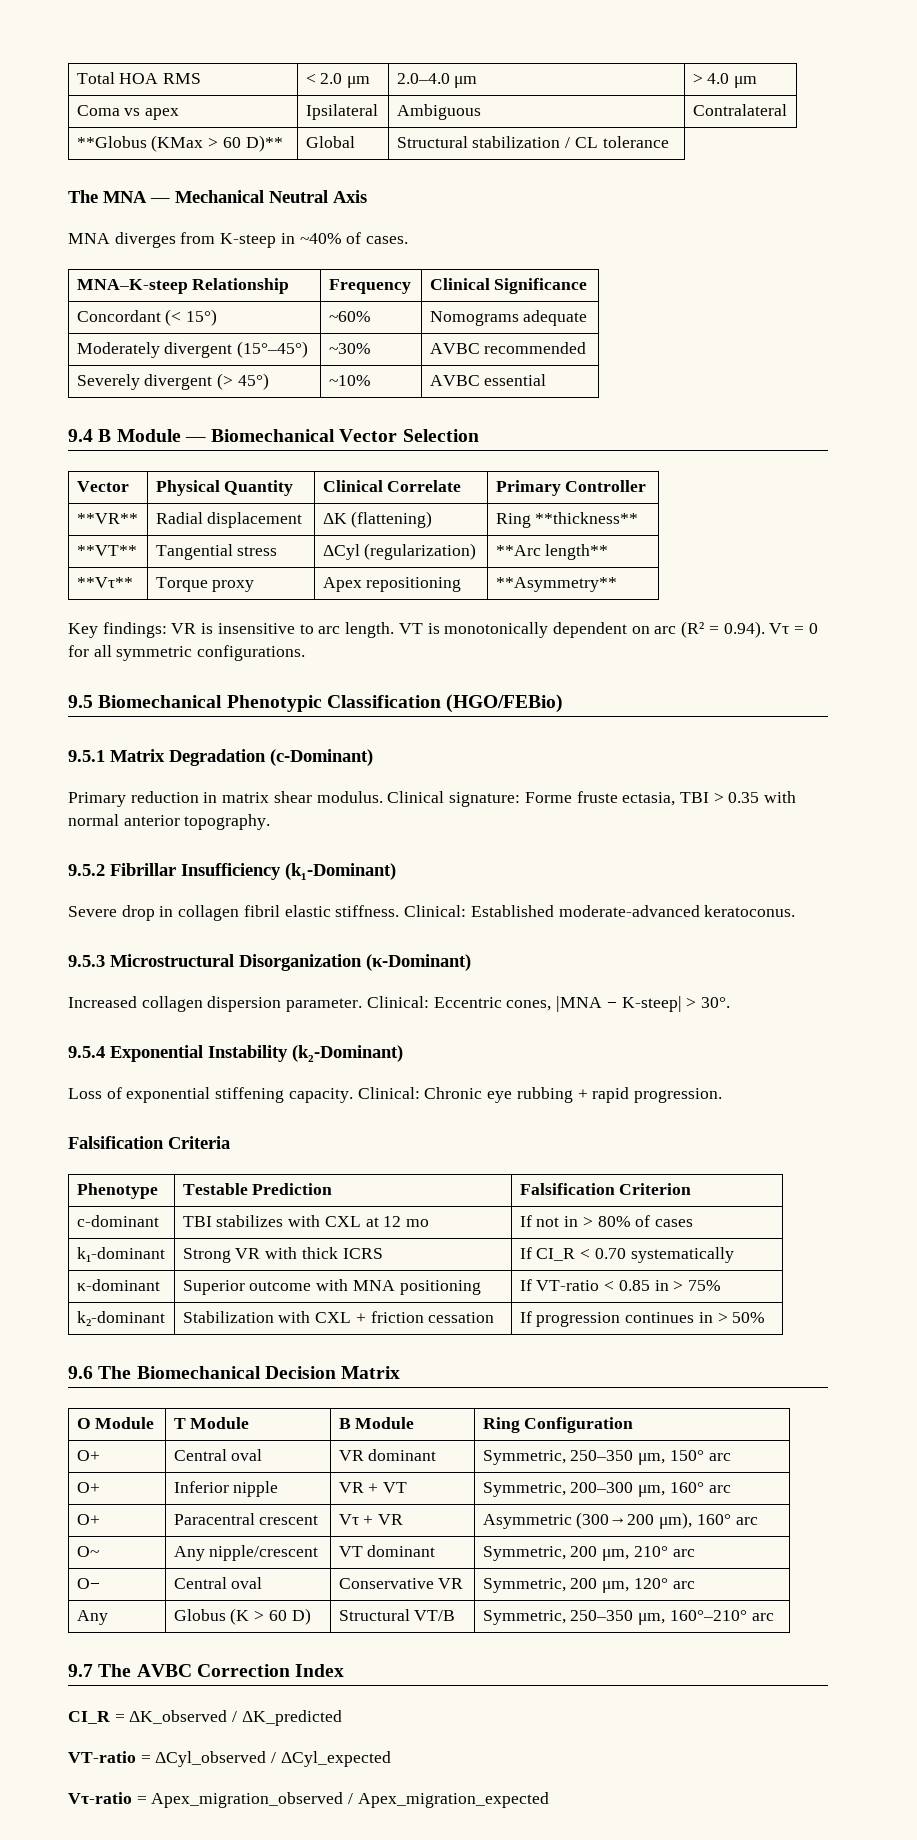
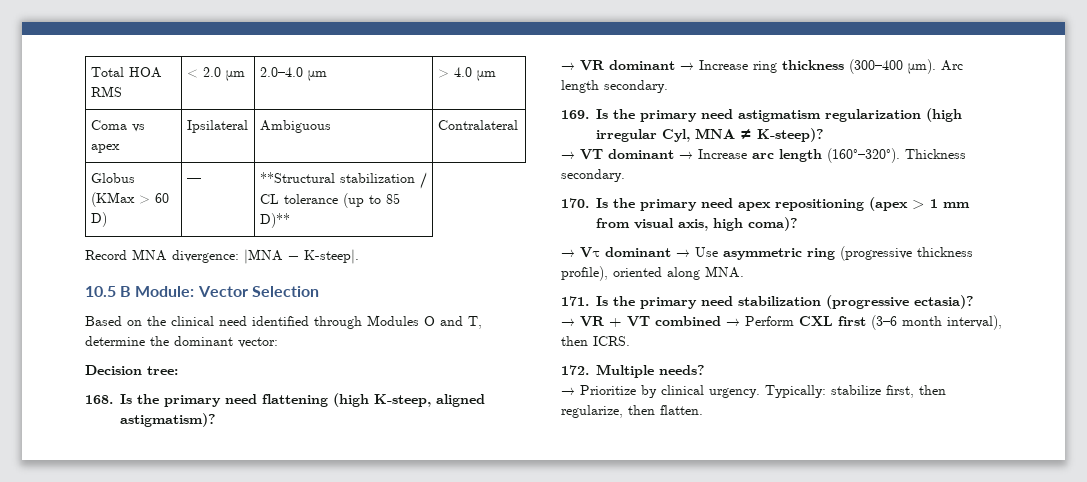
- **Globus (KMax > 60 D)** | Global | Structural stabilization / CL tolerance
- The MNA — Mechanical Neutral Axis
- MNA diverges from K-steep in ~40% of cases.
- MNA–K-steep Relationship | Frequency | Clinical Significance
- Concordant (< 15°) | ~60% | Nomograms adequate
- Moderately divergent (15°–45°) | ~30% | AVBC recommended
- Severely divergent (> 45°) | ~10% | AVBC essential
- 9.4 B Module — Biomechanical Vector Selection
- Vector | Physical Quantity | Clinical Correlate | Primary Controller
- **VR** | Radial displacement | ΔK (flattening) | Ring **thickness**
- **VT** | Tangential stress | ΔCyl (regularization) | **Arc length**
- **Vτ** | Torque proxy | Apex repositioning | **Asymmetry**
- Key findings: VR is insensitive to arc length. VT is monotonically dependent on arc (R² = 0.94). Vτ = 0 for all symmetric configurations.
- 9.5 Biomechanical Phenotypic Classification (HGO/FEBio)
- 9.5.1 Matrix Degradation (c-Dominant)
- Primary reduction in matrix shear modulus. Clinical signature: Forme fruste ectasia, TBI > 0.35 with normal anterior topography.
- 9.5.2 Fibrillar Insufficiency (k₁-Dominant)
- Severe drop in collagen fibril elastic stiffness. Clinical: Established moderate-advanced keratoconus.
- 9.5.3 Microstructural Disorganization (κ-Dominant)
- Increased collagen dispersion parameter. Clinical: Eccentric cones, |MNA − K-steep| > 30°.
- 9.5.4 Exponential Instability (k₂-Dominant)
- Loss of exponential stiffening capacity. Clinical: Chronic eye rubbing + rapid progression.
- Falsification Criteria
- Phenotype | Testable Prediction | Falsification Criterion
- c-dominant | TBI stabilizes with CXL at 12 mo | If not in > 80% of cases
- k₁-dominant | Strong VR with thick ICRS | If CI_R < 0.70 systematically
- κ-dominant | Superior outcome with MNA positioning | If VT-ratio < 0.85 in > 75%
- k₂-dominant | Stabilization with CXL + friction cessation | If progression continues in > 50%
- 9.6 The Biomechanical Decision Matrix
- O Module | T Module | B Module | Ring Configuration
- O+ | Central oval | VR dominant | Symmetric, 250–350 μm, 150° arc
- O+ | Inferior nipple | VR + VT | Symmetric, 200–300 μm, 160° arc
- O+ | Paracentral crescent | Vτ + VR | Asymmetric (300→200 μm), 160° arc
- O~ | Any nipple/crescent | VT dominant | Symmetric, 200 μm, 210° arc
- O− | Central oval | Conservative VR | Symmetric, 200 μm, 120° arc
- Any | Globus (K > 60 D) | Structural VT/B | Symmetric, 250–350 μm, 160°–210° arc
- 9.7 The AVBC Correction Index
- CI_R = ΔK_observed / ΔK_predicted
- VT-ratio = ΔCyl_observed / ΔCyl_expected
- Vτ-ratio = Apex_migration_observed / Apex_migration_expected
+ Globus (KMax > 60 D) | — | **Structural stabilization / CL tolerance (up to 85 D)**
+ Record MNA divergence: |MNA − K-steep|.
+ 10.5 B Module: Vector Selection
+ Based on the clinical need identified through Modules O and T, determine the dominant vector:
+ Decision tree:
+ 168. Is the primary need flattening (high K-steep, aligned astigmatism)?
+ → VR dominant → Increase ring thickness (300–400 μm). Arc length secondary.
+ 169. Is the primary need astigmatism regularization (high irregular Cyl, MNA ≠ K-steep)?
+ → VT dominant → Increase arc length (160°–320°). Thickness secondary.
+ 170. Is the primary need apex repositioning (apex > 1 mm from visual axis, high coma)?
+ → Vτ dominant → Use asymmetric ring (progressive thickness profile), oriented along MNA.
+ 171. Is the primary need stabilization (progressive ectasia)?
+ → VR + VT combined → Perform CXL first (3–6 month interval), then ICRS.
+ 172. Multiple needs?
+ → Prioritize by clinical urgency. Typically: stabilize first, then regularize, then flatten.

